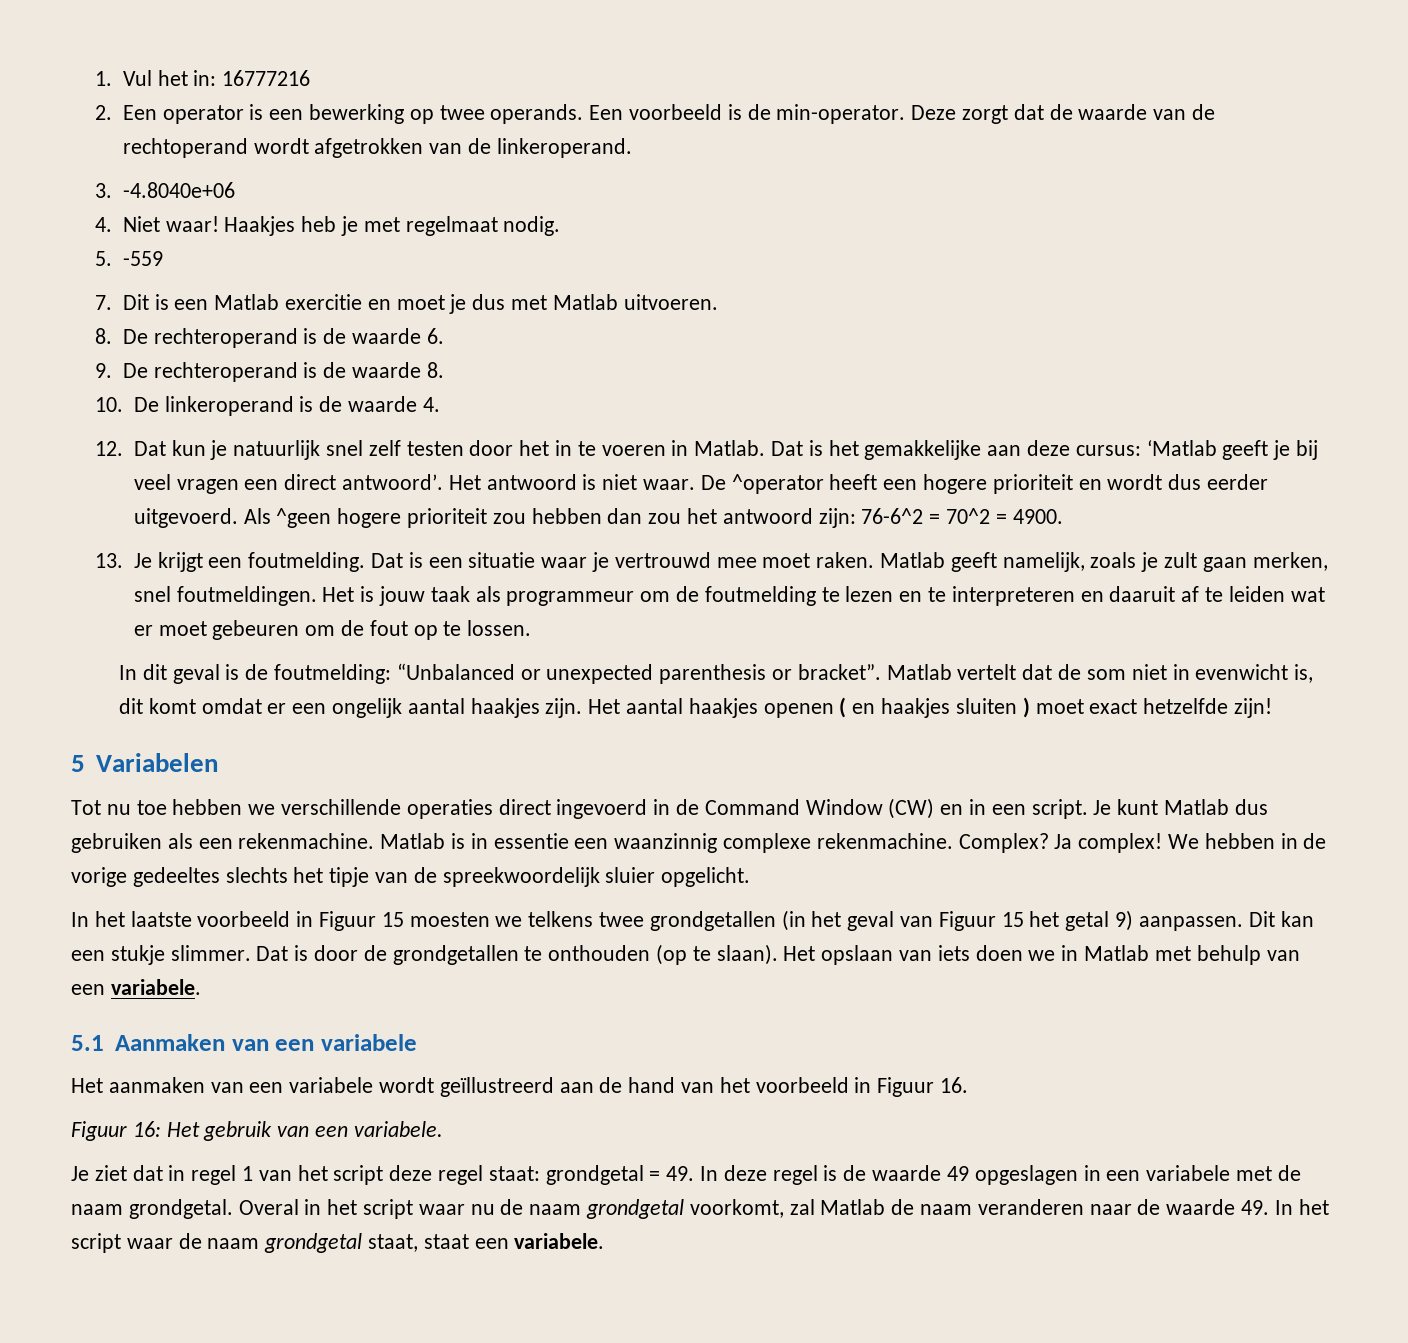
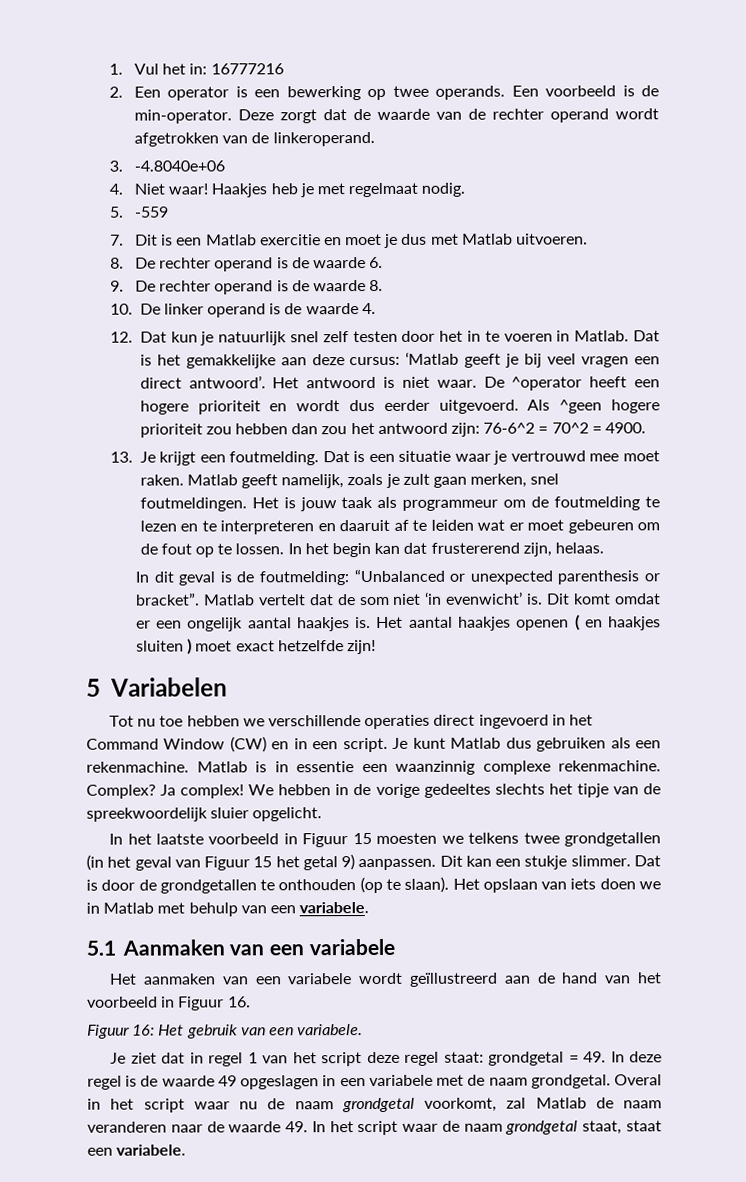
- Deze zorgt dat de waarde van de rechtoperand wordt afgetrokken van de linkeroperand.
+ Deze zorgt dat de waarde van de rechter operand wordt afgetrokken van de linkeroperand.
- 8. De rechteroperand is de waarde 6.
+ 8. De rechter operand is de waarde 6.
- 9. De rechteroperand is de waarde 8.
+ 9. De rechter operand is de waarde 8.
- 10. De linkeroperand is de waarde 4.
+ 10. De linker operand is de waarde 4.
+ In het begin kan dat frustererend zijn, helaas.
- Matlab vertelt dat de som niet in evenwicht is, dit komt omdat er een ongelijk aantal haakjes zijn.
+ Matlab vertelt dat de som niet ‘in evenwicht’ is. Dit komt omdat er een ongelijk aantal haakjes is.
- Tot nu toe hebben we verschillende operaties direct ingevoerd in de Command Window (CW) en in een script.
+ Tot nu toe hebben we verschillende operaties direct ingevoerd in het Command Window (CW) en in een script.

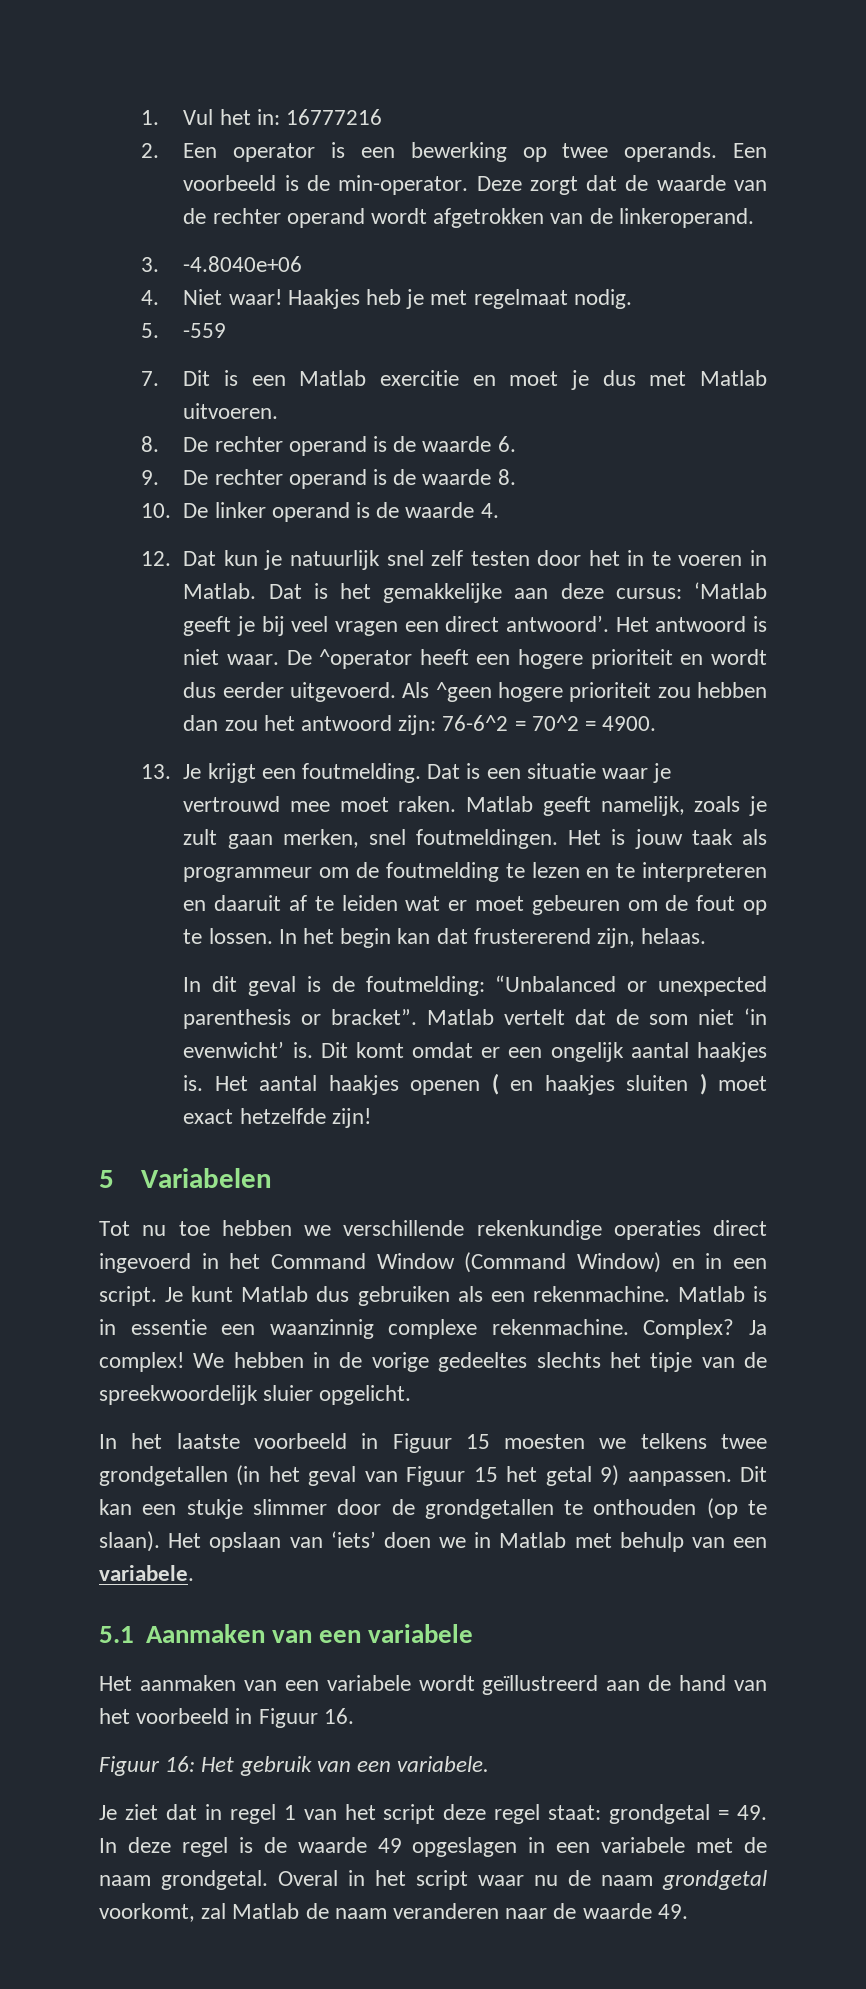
- Tot nu toe hebben we verschillende operaties direct ingevoerd in het Command Window (CW) en in een script.
+ Tot nu toe hebben we verschillende rekenkundige operaties direct ingevoerd in het Command Window (Command Window) en in een script.
- Dit kan een stukje slimmer. Dat is door de grondgetallen te onthouden (op te slaan).
+ Dit kan een stukje slimmer door de grondgetallen te onthouden (op te slaan).
- Het opslaan van iets doen we in Matlab met behulp van een variabele.
+ Het opslaan van ‘iets’ doen we in Matlab met behulp van een variabele.
- Overal in het script waar nu de naam grondgetal voorkomt, zal Matlab de naam veranderen naar de waarde 49. In het script waar de naam grondgetal staat, staat een variabele.
+ Overal in het script waar nu de naam grondgetal voorkomt, zal Matlab de naam veranderen naar de waarde 49.

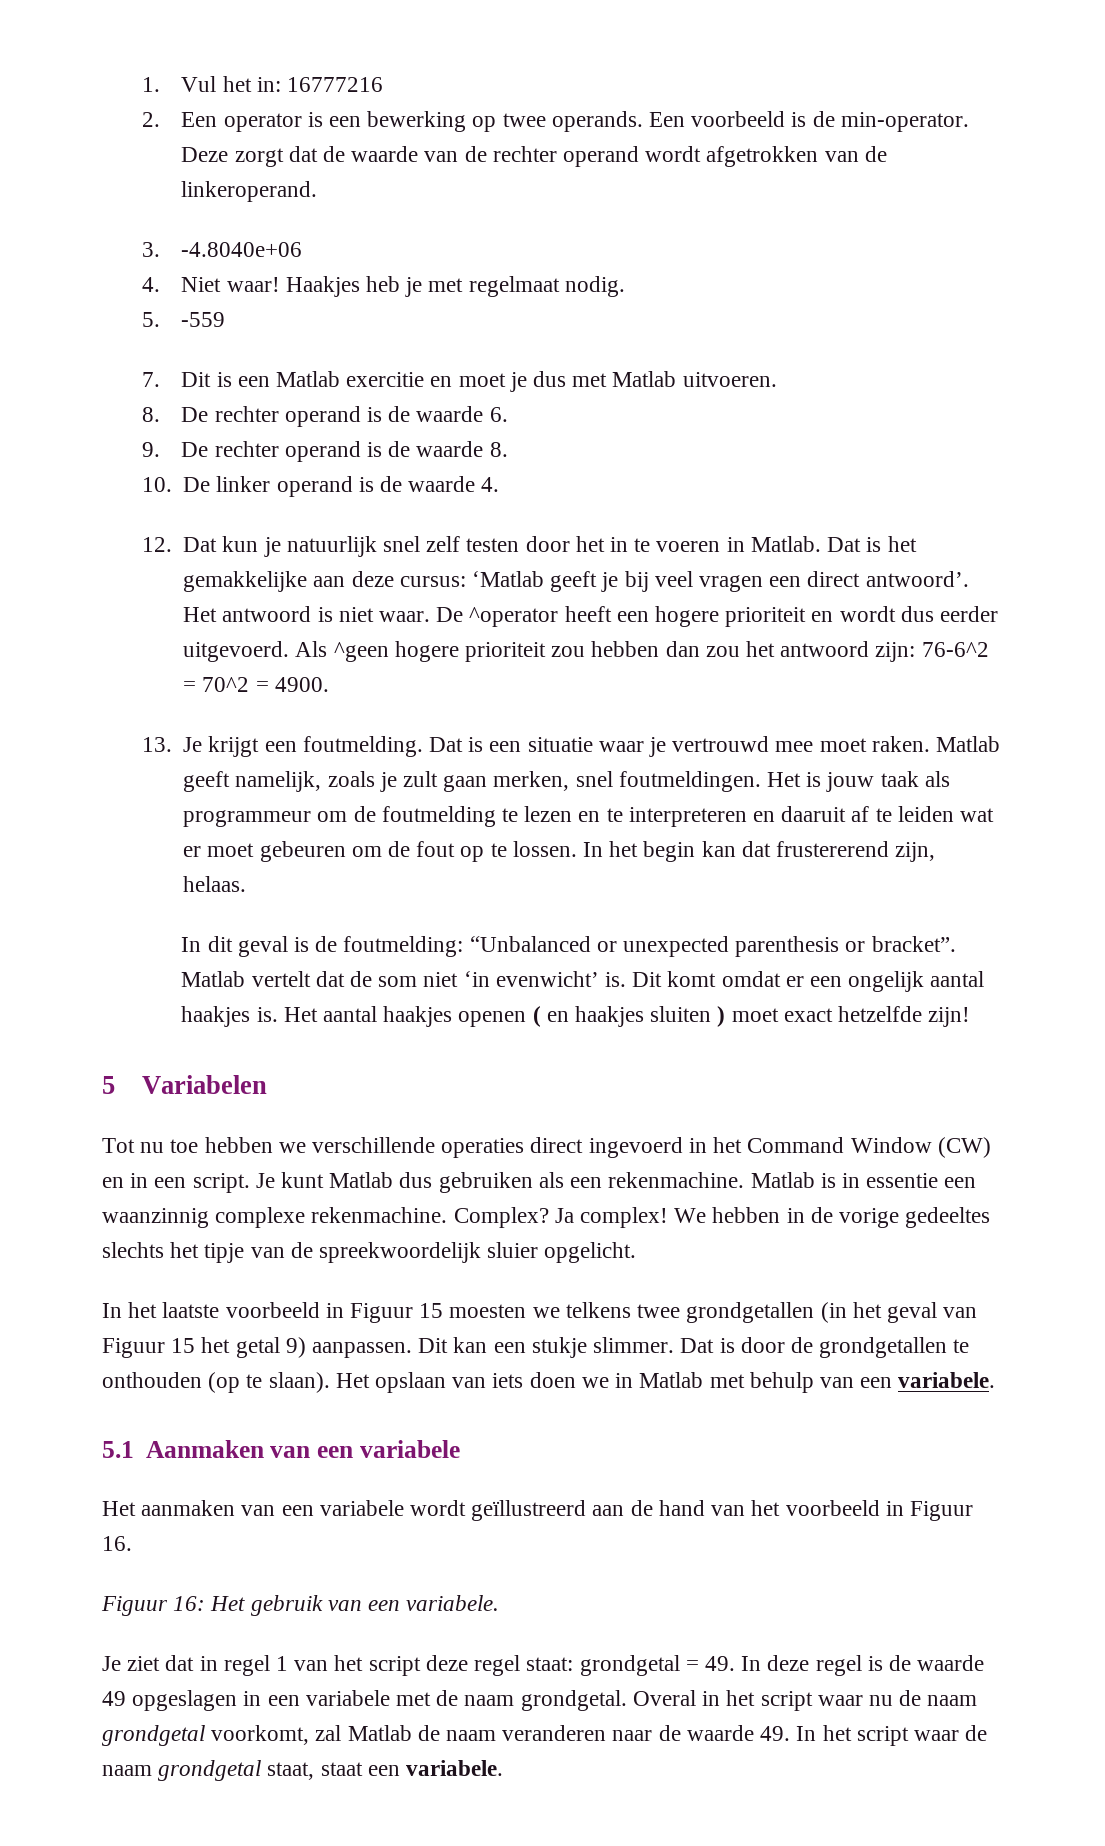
- Tot nu toe hebben we verschillende rekenkundige operaties direct ingevoerd in het Command Window (Command Window) en in een script.
+ Tot nu toe hebben we verschillende operaties direct ingevoerd in het Command Window (CW) en in een script.
- Dit kan een stukje slimmer door de grondgetallen te onthouden (op te slaan).
+ Dit kan een stukje slimmer. Dat is door de grondgetallen te onthouden (op te slaan).
- Het opslaan van ‘iets’ doen we in Matlab met behulp van een variabele.
+ Het opslaan van iets doen we in Matlab met behulp van een variabele.
- Overal in het script waar nu de naam grondgetal voorkomt, zal Matlab de naam veranderen naar de waarde 49.
+ Overal in het script waar nu de naam grondgetal voorkomt, zal Matlab de naam veranderen naar de waarde 49. In het script waar de naam grondgetal staat, staat een variabele.

